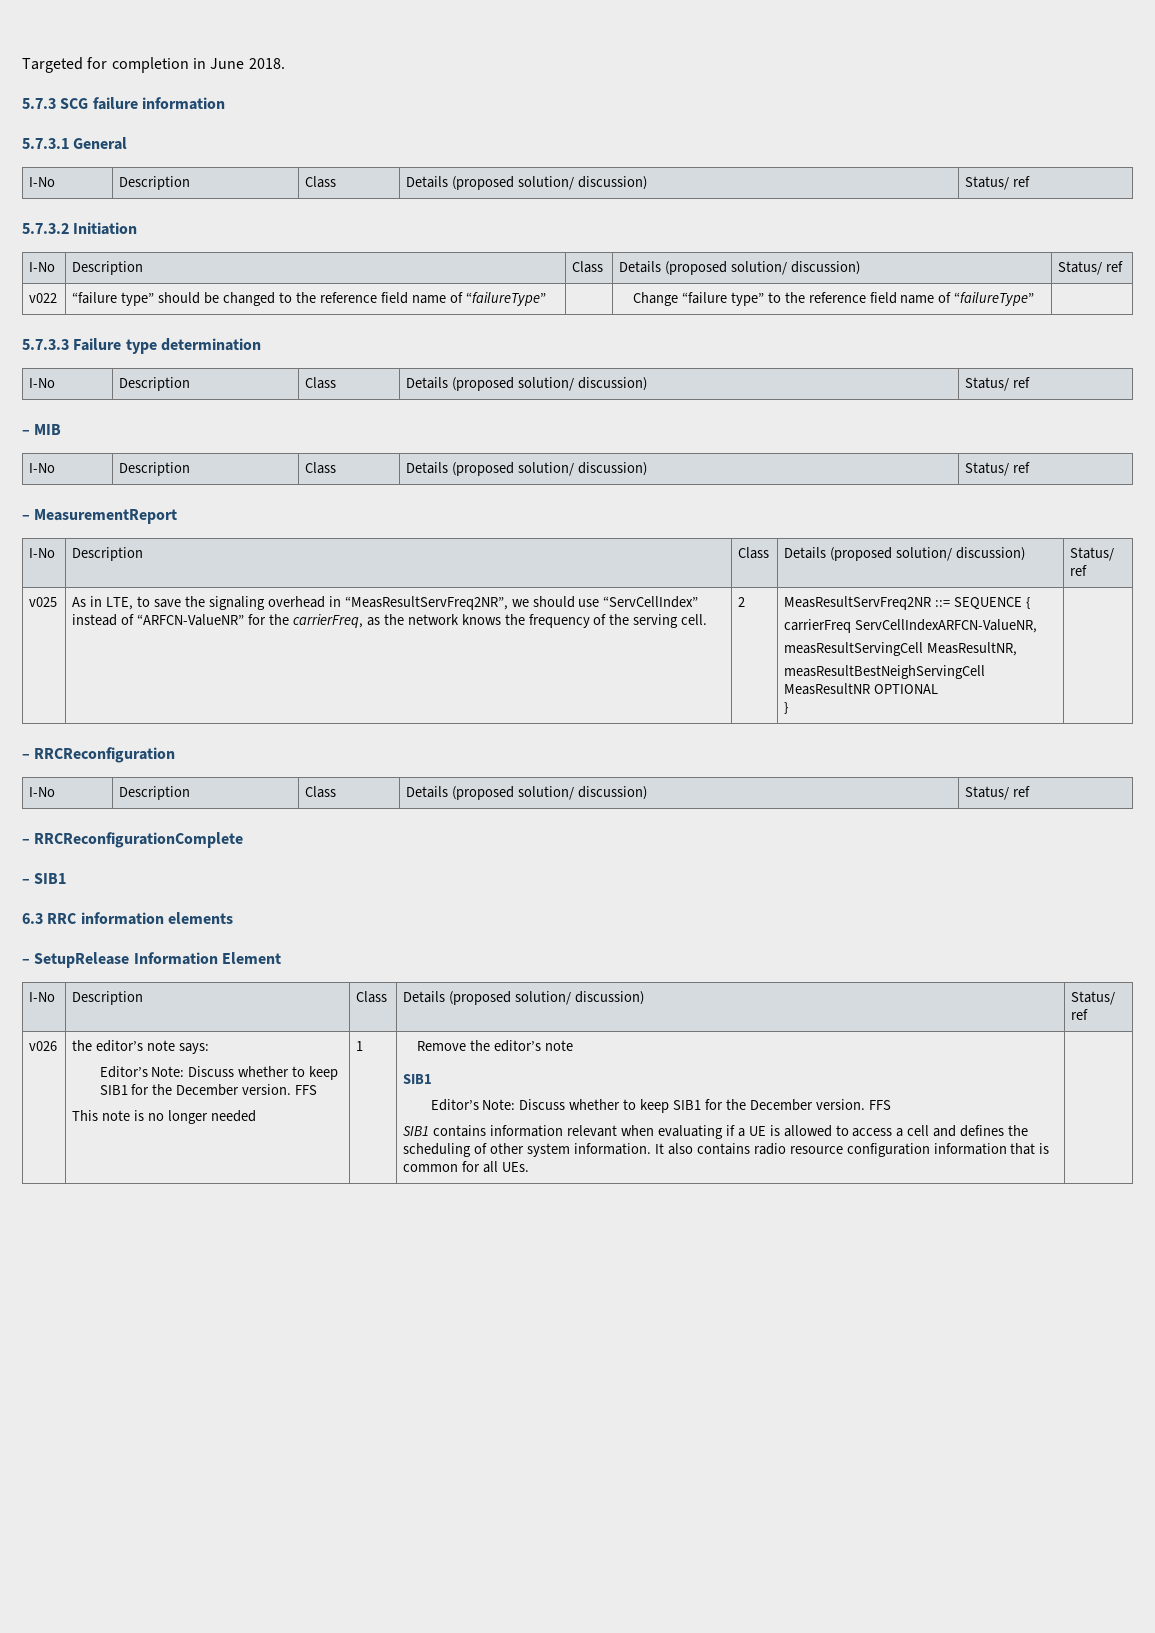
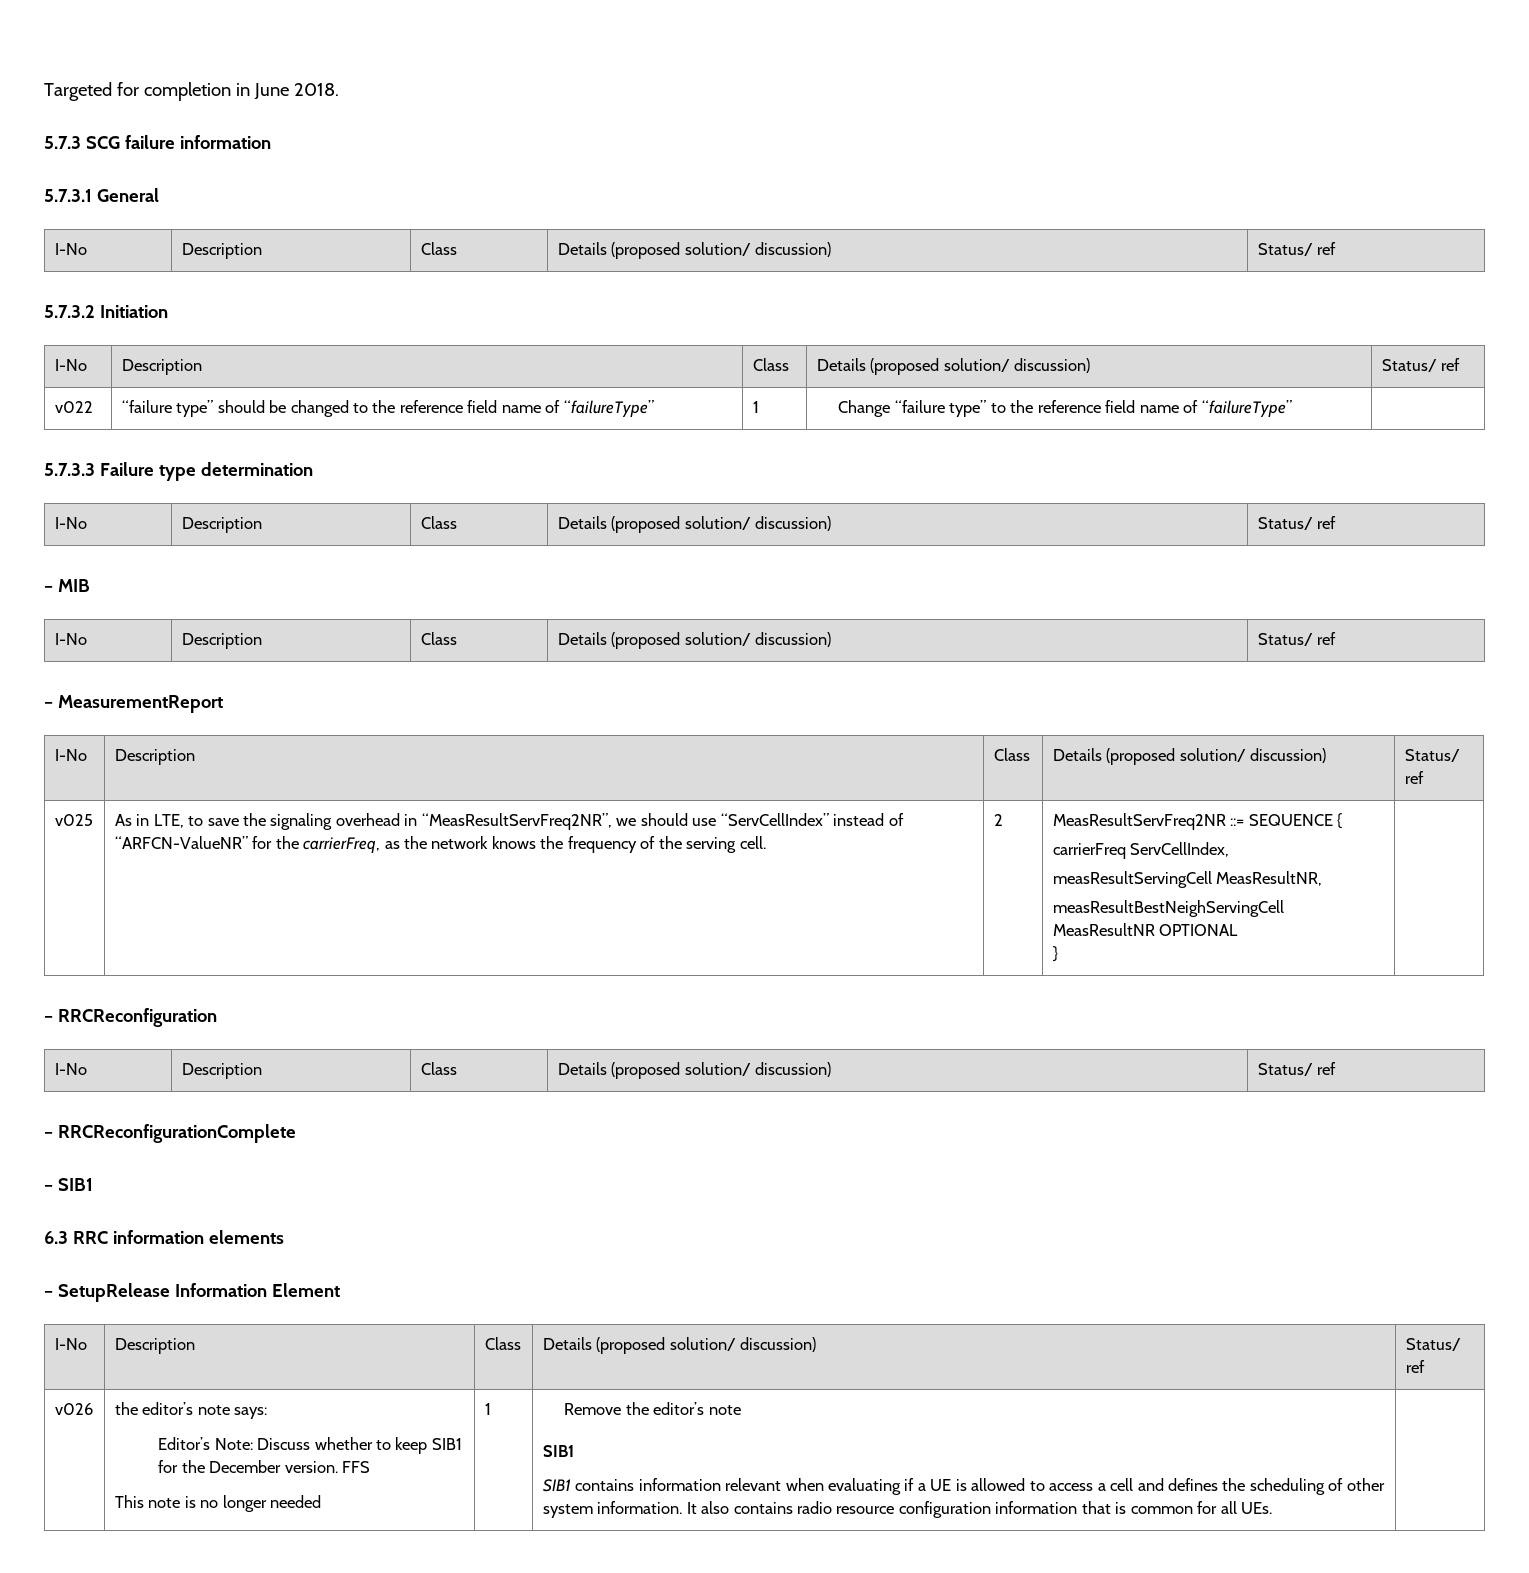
- v022 | “failure type” should be changed to the reference field name of “failureType” | | Change “failure type” to the reference field name of “failureType” |
+ v022 | “failure type” should be changed to the reference field name of “failureType” | 1 | Change “failure type” to the reference field name of “failureType” |
- carrierFreq ServCellIndexARFCN-ValueNR,
+ carrierFreq ServCellIndex,
  Remove the editor’s note
  SIB1
- Editor’s Note: Discuss whether to keep SIB1 for the December version. FFS

